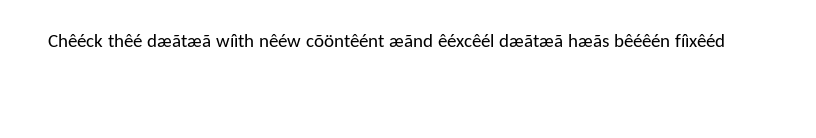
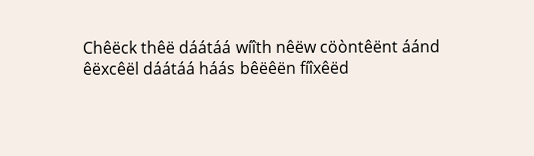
- Chêéck thêé dæãtæã wíìth nêéw cõöntêént æãnd êéxcêél dæãtæã hæãs bêéêén fíìxêéd
+ Chêëck thêë dáátáá wíîth nêëw cöòntêënt áánd êëxcêël dáátáá háás bêëêën fíîxêëd

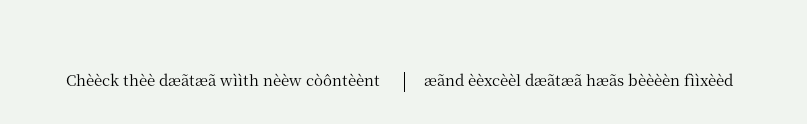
- Chêëck thêë dáátáá wíîth nêëw cöòntêënt áánd êëxcêël dáátáá háás bêëêën fíîxêëd
+ Chèèck thèè dæãtæã wììth nèèw còôntèènt æãnd èèxcèèl dæãtæã hæãs bèèèèn fììxèèd

